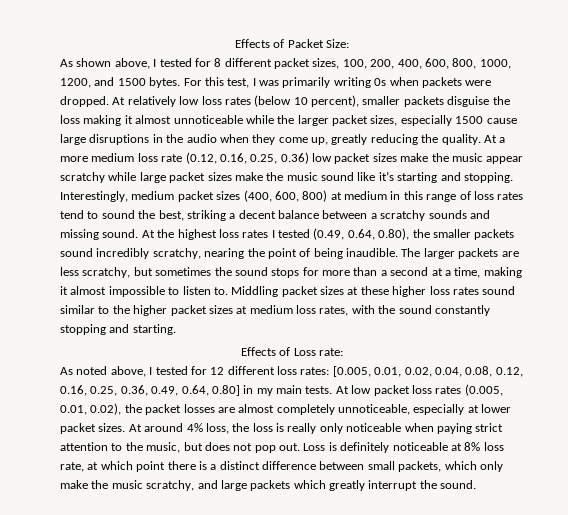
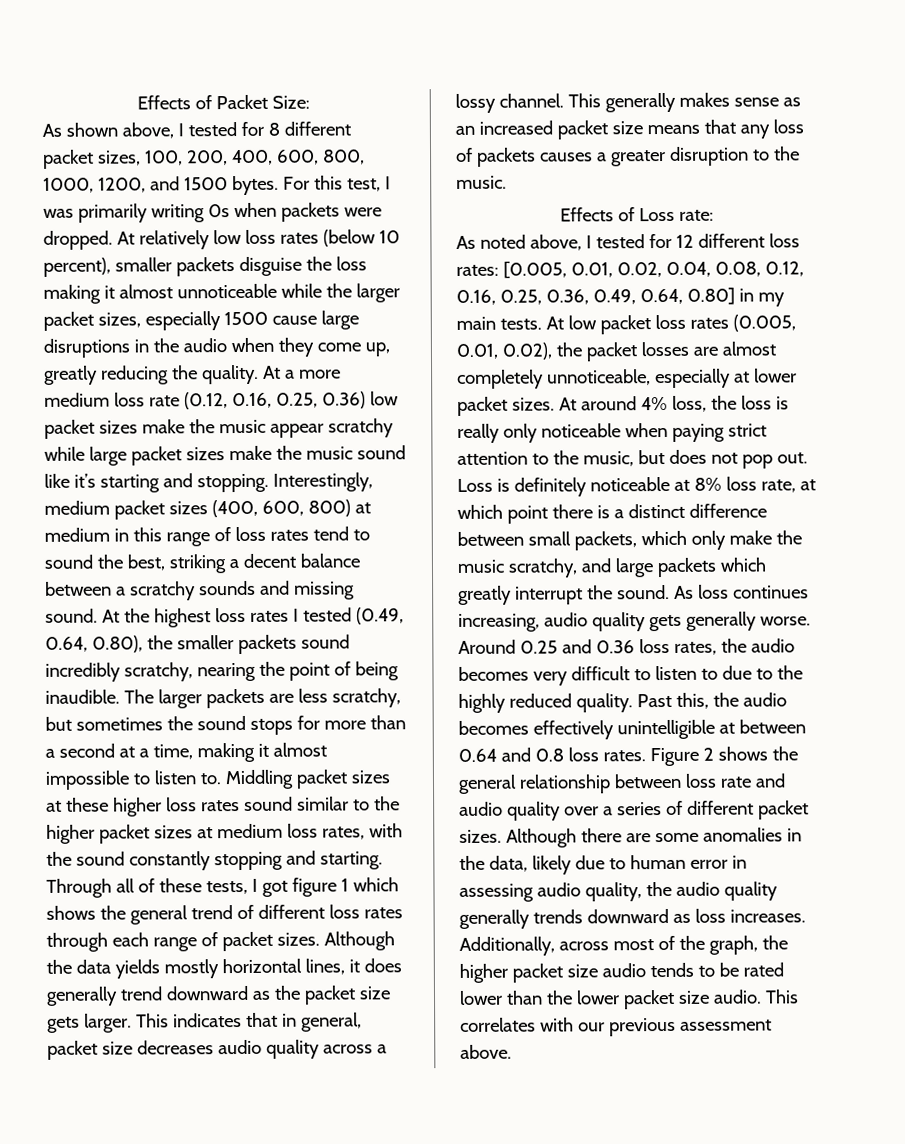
+ Through all of these tests, I got figure 1 which shows the general trend of different loss rates through each range of packet sizes. Although the data yields mostly horizontal lines, it does generally trend downward as the packet size gets larger. This indicates that in general, packet size decreases audio quality across a lossy channel. This generally makes sense as an increased packet size means that any loss of packets causes a greater disruption to the music.
+ As loss continues increasing, audio quality gets generally worse. Around 0.25 and 0.36 loss rates, the audio becomes very difficult to listen to due to the highly reduced quality. Past this, the audio becomes effectively unintelligible at between 0.64 and 0.8 loss rates. Figure 2 shows the general relationship between loss rate and audio quality over a series of different packet sizes. Although there are some anomalies in the data, likely due to human error in assessing audio quality, the audio quality generally trends downward as loss increases. Additionally, across most of the graph, the higher packet size audio tends to be rated lower than the lower packet size audio. This correlates with our previous assessment above.

